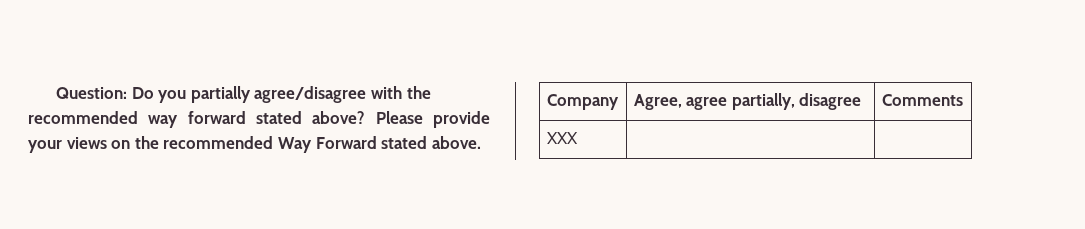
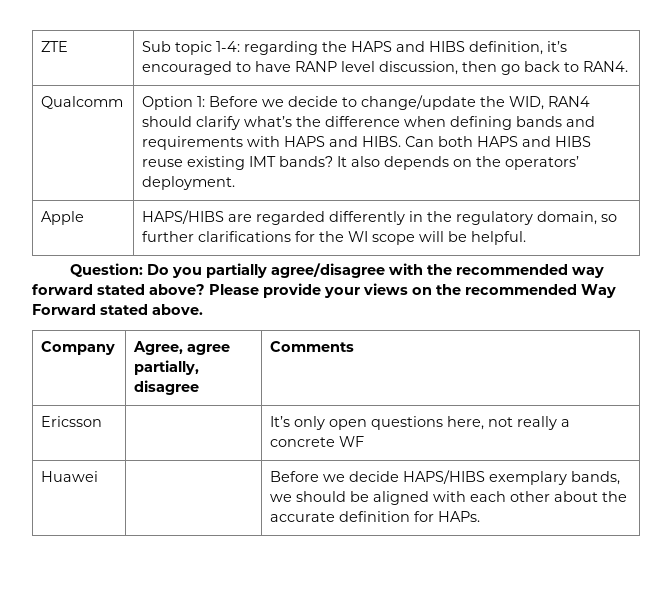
+ ZTE | Sub topic 1-4: regarding the HAPS and HIBS definition, it’s encouraged to have RANP level discussion, then go back to RAN4.
+ Qualcomm | Option 1: Before we decide to change/update the WID, RAN4 should clarify what’s the difference when defining bands and requirements with HAPS and HIBS. Can both HAPS and HIBS reuse existing IMT bands? It also depends on the operators’ deployment.
+ Apple | HAPS/HIBS are regarded differently in the regulatory domain, so further clarifications for the WI scope will be helpful.
- XXX | |
+ Ericsson | | It’s only open questions here, not really a concrete WF
+ Huawei | | Before we decide HAPS/HIBS exemplary bands, we should be aligned with each other about the accurate definition for HAPs.

